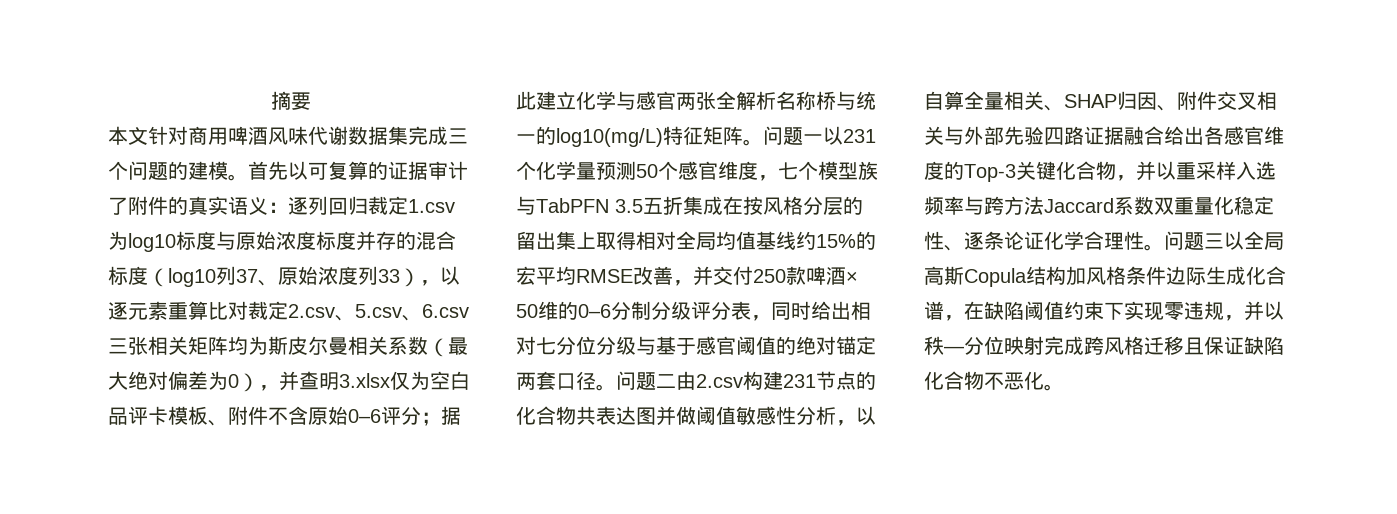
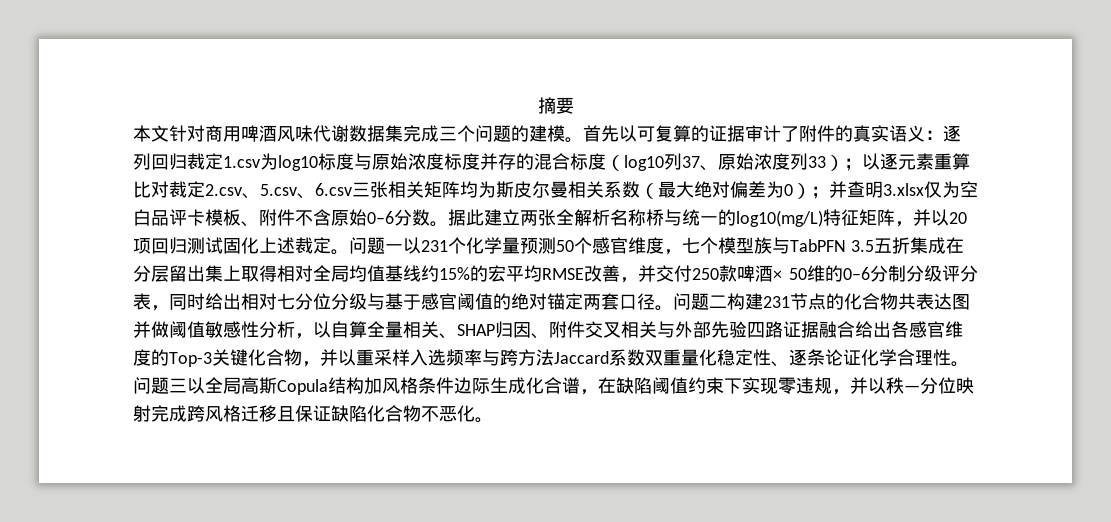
- 逐列回归裁定1.csv为log10标度与原始浓度标度并存的混合标度（log10列37、原始浓度列33），以逐元素重算比对裁定2.csv、5.csv、6.csv三张相关矩阵均为斯皮尔曼相关系数（最大绝对偏差为0），并查明3.xlsx仅为空白品评卡模板、附件不含原始0–6评分；
+ 逐列回归裁定1.csv为log10标度与原始浓度标度并存的混合标度（log10列37、原始浓度列33）；以逐元素重算比对裁定2.csv、5.csv、6.csv三张相关矩阵均为斯皮尔曼相关系数（最大绝对偏差为0）；并查明3.xlsx仅为空白品评卡模板、附件不含原始0–6分数。
- 据此建立化学与感官两张全解析名称桥与统一的log10(mg/L)特征矩阵。
+ 据此建立两张全解析名称桥与统一的log10(mg/L)特征矩阵，并以20项回归测试固化上述裁定。
- 问题一以231个化学量预测50个感官维度，七个模型族与TabPFN 3.5五折集成在按风格分层的留出集上取得相对全局均值基线约15%的宏平均RMSE改善，并交付250款啤酒× 50维的0–6分制分级评分表，同时给出相对七分位分级与基于感官阈值的绝对锚定两套口径。
+ 问题一以231个化学量预测50个感官维度，七个模型族与TabPFN 3.5五折集成在分层留出集上取得相对全局均值基线约15%的宏平均RMSE改善，并交付250款啤酒× 50维的0–6分制分级评分表，同时给出相对七分位分级与基于感官阈值的绝对锚定两套口径。
- 问题二由2.csv构建231节点的化合物共表达图并做阈值敏感性分析，以自算全量相关、SHAP归因、附件交叉相关与外部先验四路证据融合给出各感官维度的Top-3关键化合物，并以重采样入选频率与跨方法Jaccard系数双重量化稳定性、逐条论证化学合理性。
+ 问题二构建231节点的化合物共表达图并做阈值敏感性分析，以自算全量相关、SHAP归因、附件交叉相关与外部先验四路证据融合给出各感官维度的Top-3关键化合物，并以重采样入选频率与跨方法Jaccard系数双重量化稳定性、逐条论证化学合理性。

